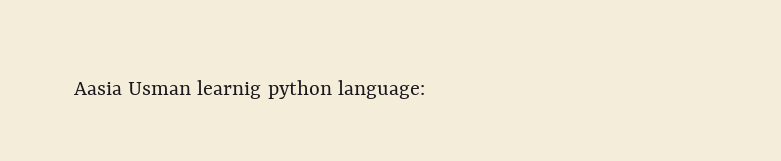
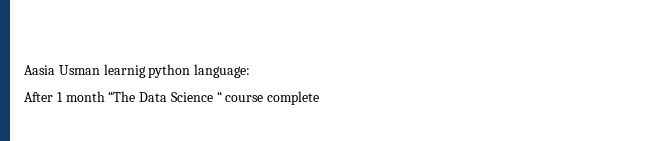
+ After 1 month “The Data Science “ course complete

